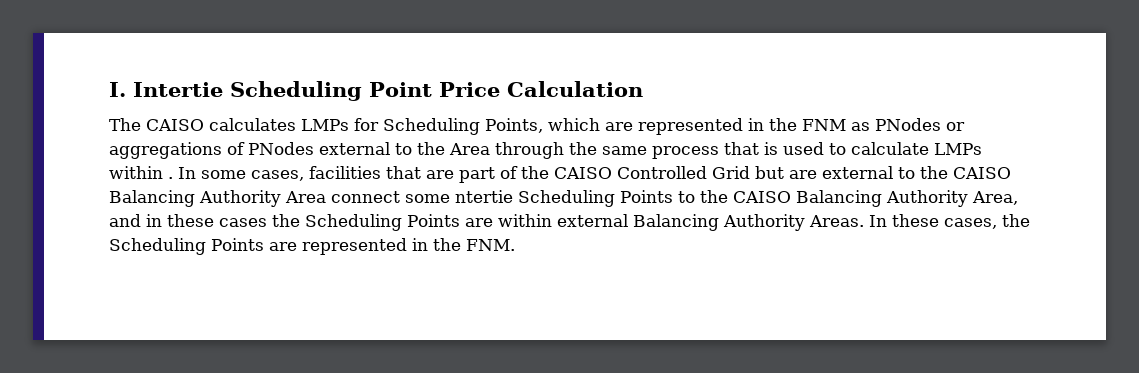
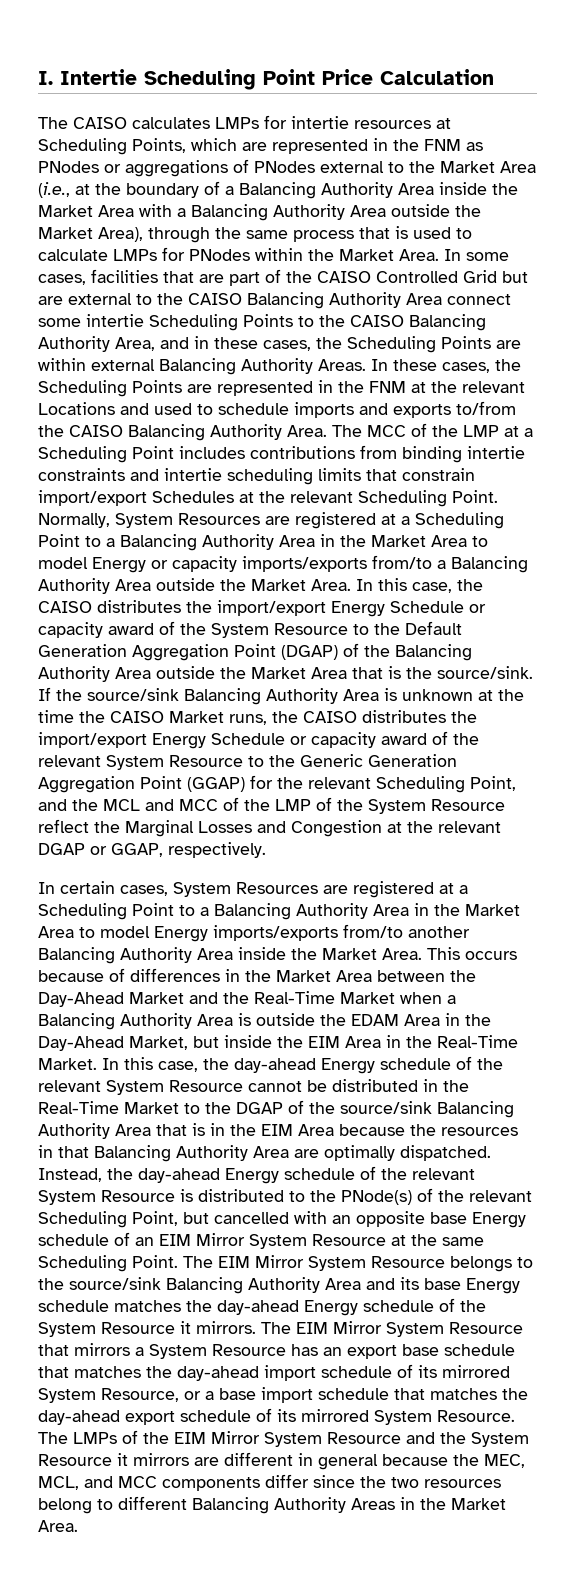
- The CAISO calculates LMPs for Scheduling Points, which are represented in the FNM as PNodes or aggregations of PNodes external to the Area through the same process that is used to calculate LMPs within .
+ The CAISO calculates LMPs for intertie resources at Scheduling Points, which are represented in the FNM as PNodes or aggregations of PNodes external to the Market Area (i.e., at the boundary of a Balancing Authority Area inside the Market Area with a Balancing Authority Area outside the Market Area), through the same process that is used to calculate LMPs for PNodes within the Market Area.
- In some cases, facilities that are part of the CAISO Controlled Grid but are external to the CAISO Balancing Authority Area connect some ntertie Scheduling Points to the CAISO Balancing Authority Area, and in these cases the Scheduling Points are within external Balancing Authority Areas.
+ In some cases, facilities that are part of the CAISO Controlled Grid but are external to the CAISO Balancing Authority Area connect some intertie Scheduling Points to the CAISO Balancing Authority Area, and in these cases, the Scheduling Points are within external Balancing Authority Areas.
- In these cases, the Scheduling Points are represented in the FNM.
+ In these cases, the Scheduling Points are represented in the FNM at the relevant Locations and used to schedule imports and exports to/from the CAISO Balancing Authority Area. The MCC of the LMP at a Scheduling Point includes contributions from binding intertie constraints and intertie scheduling limits that constrain import/export Schedules at the relevant Scheduling Point. Normally, System Resources are registered at a Scheduling Point to a Balancing Authority Area in the Market Area to model Energy or capacity imports/exports from/to a Balancing Authority Area outside the Market Area. In this case, the CAISO distributes the import/export Energy Schedule or capacity award of the System Resource to the Default Generation Aggregation Point (DGAP) of the Balancing Authority Area outside the Market Area that is the source/sink. If the source/sink Balancing Authority Area is unknown at the time the CAISO Market runs, the CAISO distributes the import/export Energy Schedule or capacity award of the relevant System Resource to the Generic Generation Aggregation Point (GGAP) for the relevant Scheduling Point, and the MCL and MCC of the LMP of the System Resource reflect the Marginal Losses and Congestion at the relevant DGAP or GGAP, respectively.
+ In certain cases, System Resources are registered at a Scheduling Point to a Balancing Authority Area in the Market Area to model Energy imports/exports from/to another Balancing Authority Area inside the Market Area. This occurs because of differences in the Market Area between the Day-Ahead Market and the Real-Time Market when a Balancing Authority Area is outside the EDAM Area in the Day-Ahead Market, but inside the EIM Area in the Real-Time Market. In this case, the day-ahead Energy schedule of the relevant System Resource cannot be distributed in the Real-Time Market to the DGAP of the source/sink Balancing Authority Area that is in the EIM Area because the resources in that Balancing Authority Area are optimally dispatched. Instead, the day-ahead Energy schedule of the relevant System Resource is distributed to the PNode(s) of the relevant Scheduling Point, but cancelled with an opposite base Energy schedule of an EIM Mirror System Resource at the same Scheduling Point. The EIM Mirror System Resource belongs to the source/sink Balancing Authority Area and its base Energy schedule matches the day-ahead Energy schedule of the System Resource it mirrors. The EIM Mirror System Resource that mirrors a System Resource has an export base schedule that matches the day-ahead import schedule of its mirrored System Resource, or a base import schedule that matches the day-ahead export schedule of its mirrored System Resource. The LMPs of the EIM Mirror System Resource and the System Resource it mirrors are different in general because the MEC, MCL, and MCC components differ since the two resources belong to different Balancing Authority Areas in the Market Area.

